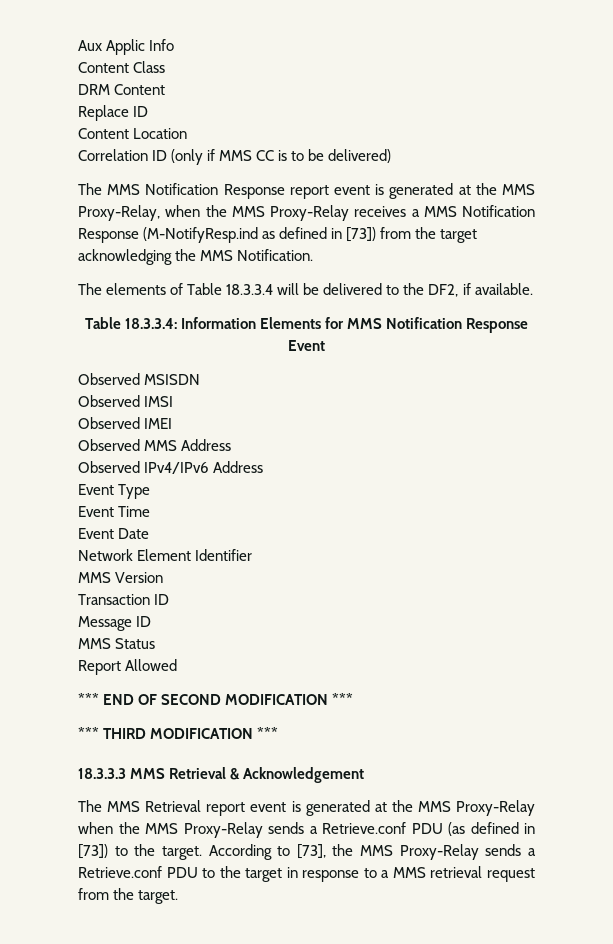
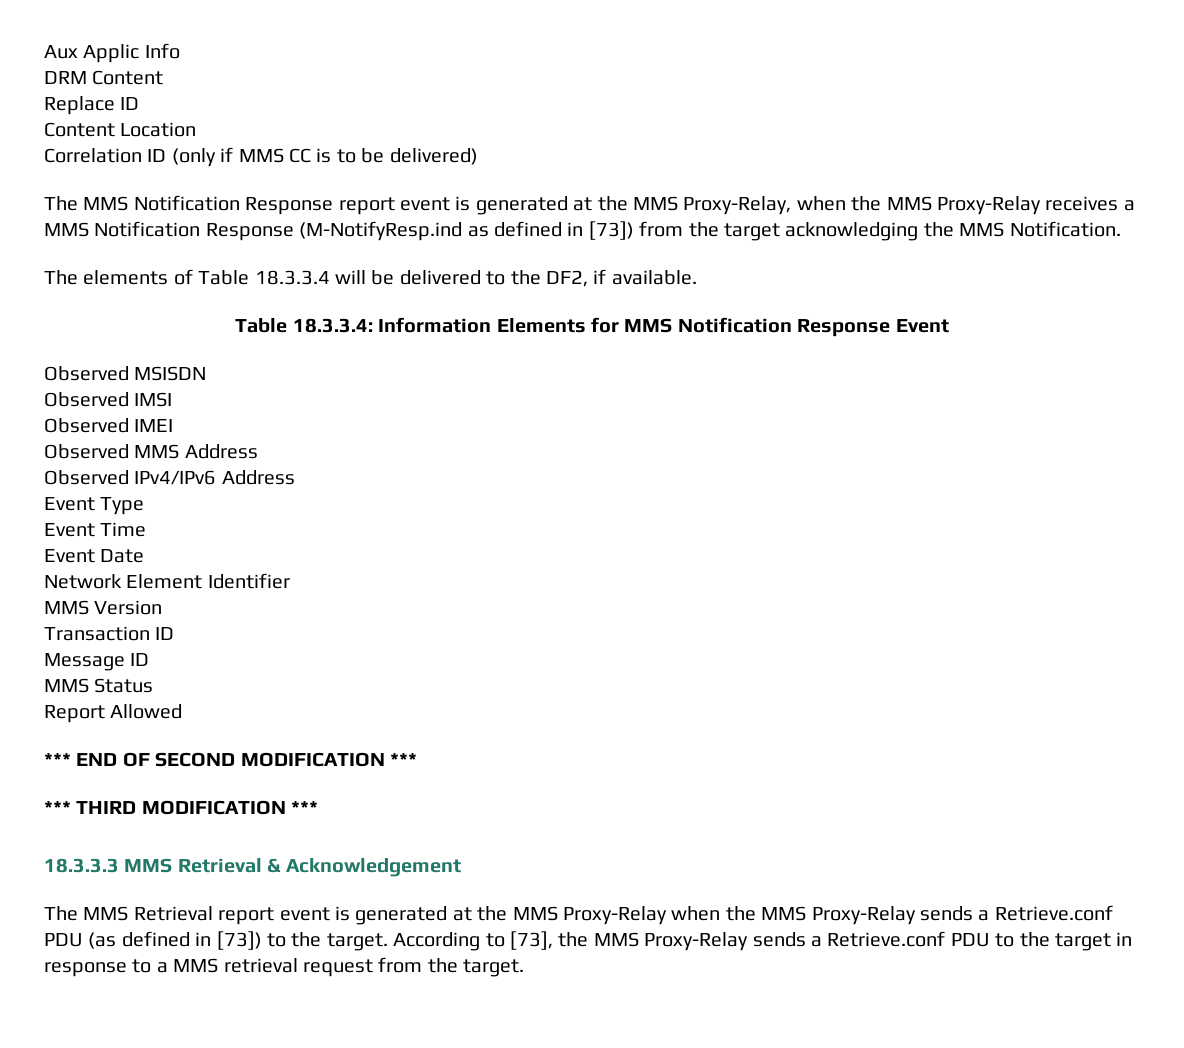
- Content Class

